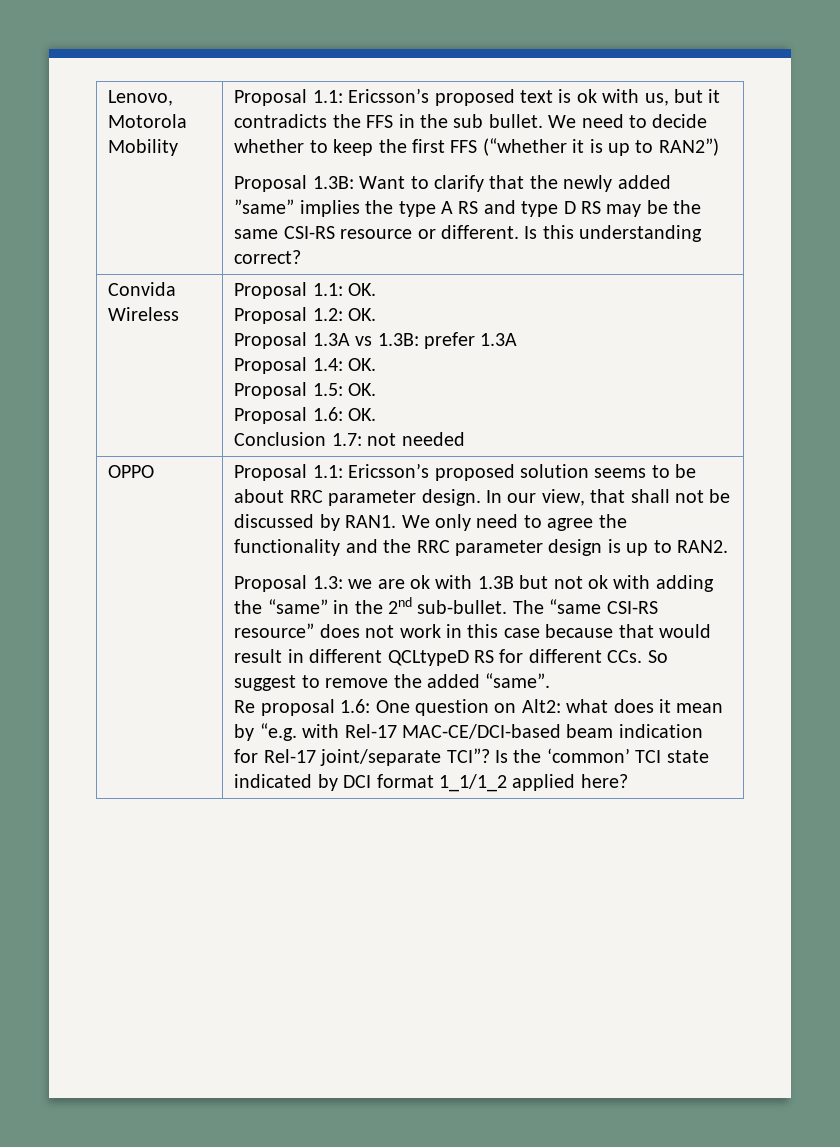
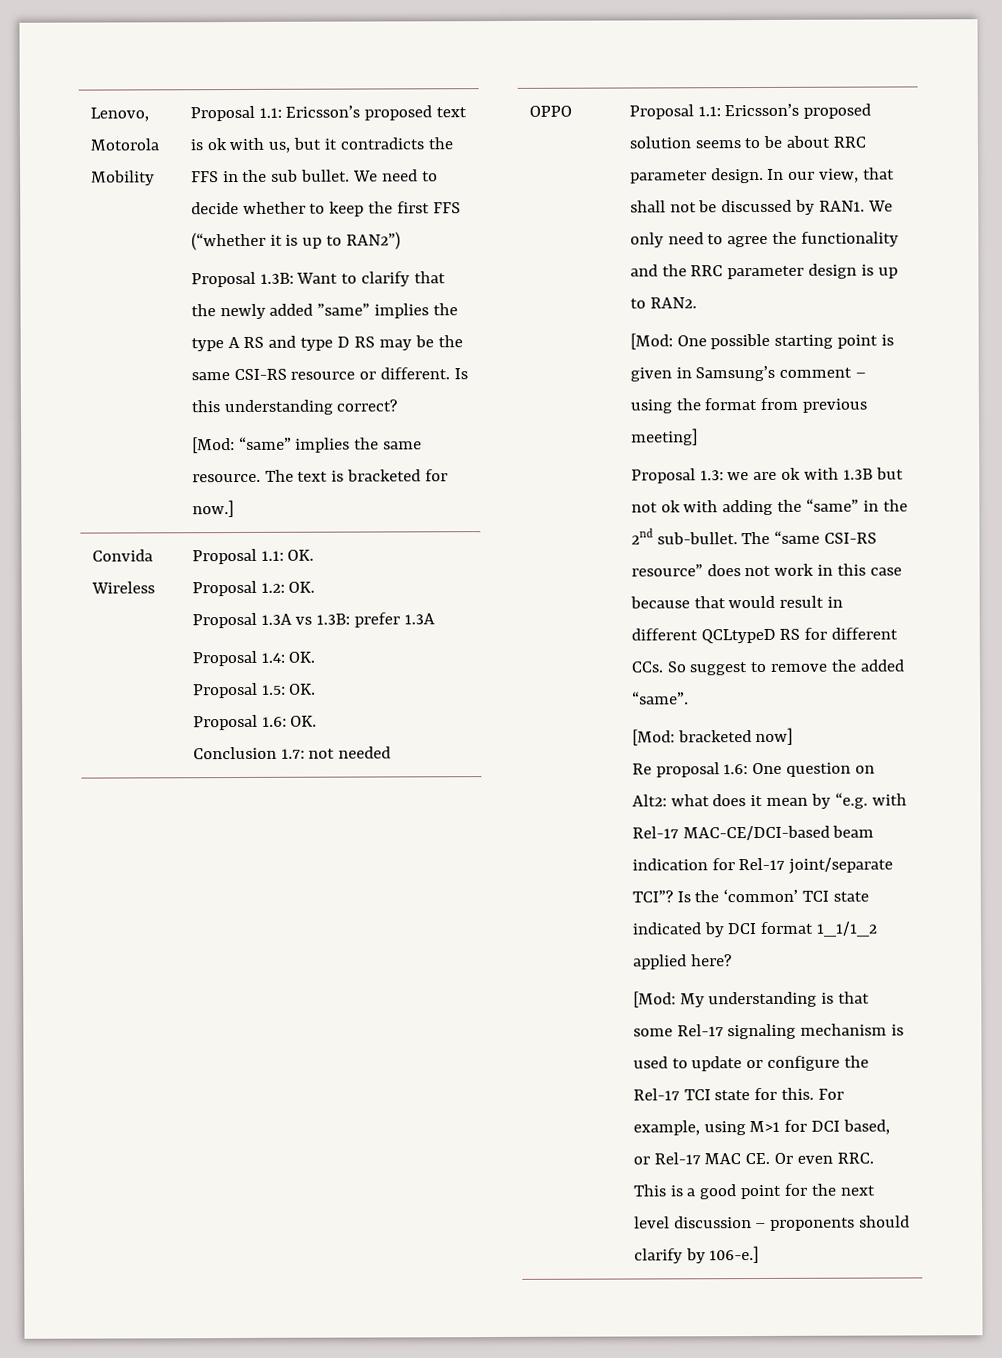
+ [Mod: “same” implies the same resource. The text is bracketed for now.]
+ [Mod: One possible starting point is given in Samsung’s comment – using the format from previous meeting]
+ [Mod: bracketed now]
+ [Mod: My understanding is that some Rel-17 signaling mechanism is used to update or configure the Rel-17 TCI state for this. For example, using M>1 for DCI based, or Rel-17 MAC CE. Or even RRC. This is a good point for the next level discussion – proponents should clarify by 106-e.]

